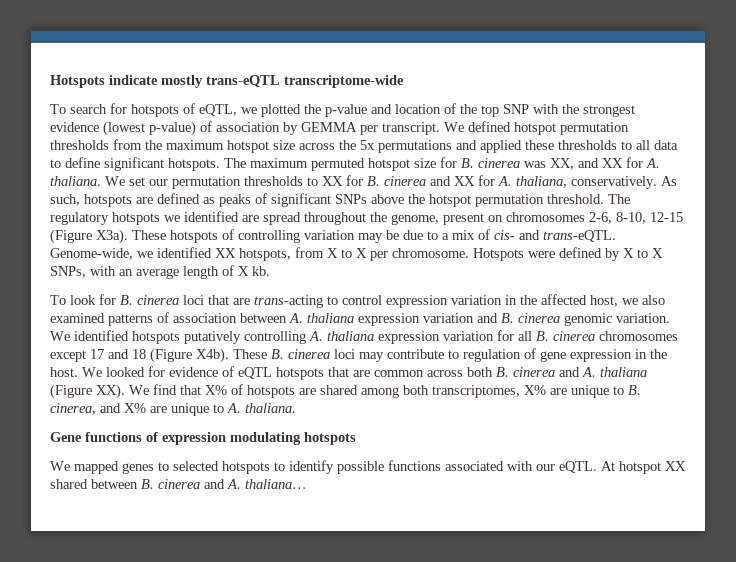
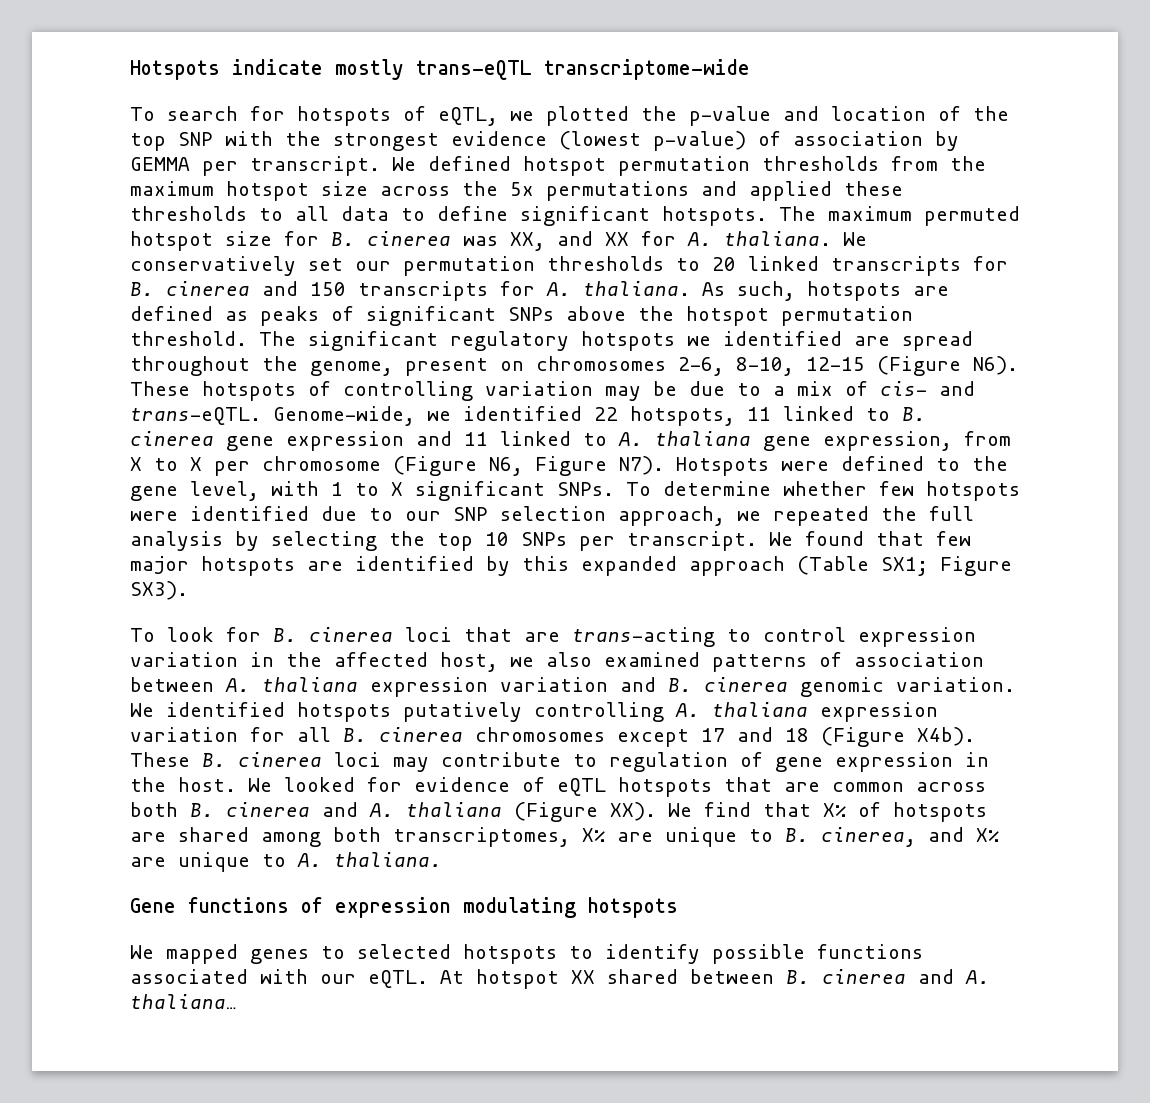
- We set our permutation thresholds to XX for B. cinerea and XX for A. thaliana, conservatively.
+ We conservatively set our permutation thresholds to 20 linked transcripts for B. cinerea and 150 transcripts for A. thaliana.
- The regulatory hotspots we identified are spread throughout the genome, present on chromosomes 2-6, 8-10, 12-15 (Figure X3a). These hotspots of controlling variation may be due to a mix of cis- and trans-eQTL.
+ The significant regulatory hotspots we identified are spread throughout the genome, present on chromosomes 2-6, 8-10, 12-15 (Figure N6). These hotspots of controlling variation may be due to a mix of cis- and trans-eQTL.
- Genome-wide, we identified XX hotspots, from X to X per chromosome. Hotspots were defined by X to X SNPs, with an average length of X kb.
+ Genome-wide, we identified 22 hotspots, 11 linked to B. cinerea gene expression and 11 linked to A. thaliana gene expression, from X to X per chromosome (Figure N6, Figure N7). Hotspots were defined to the gene level, with 1 to X significant SNPs. To determine whether few hotspots were identified due to our SNP selection approach, we repeated the full analysis by selecting the top 10 SNPs per transcript. We found that few major hotspots are identified by this expanded approach (Table SX1; Figure SX3).

